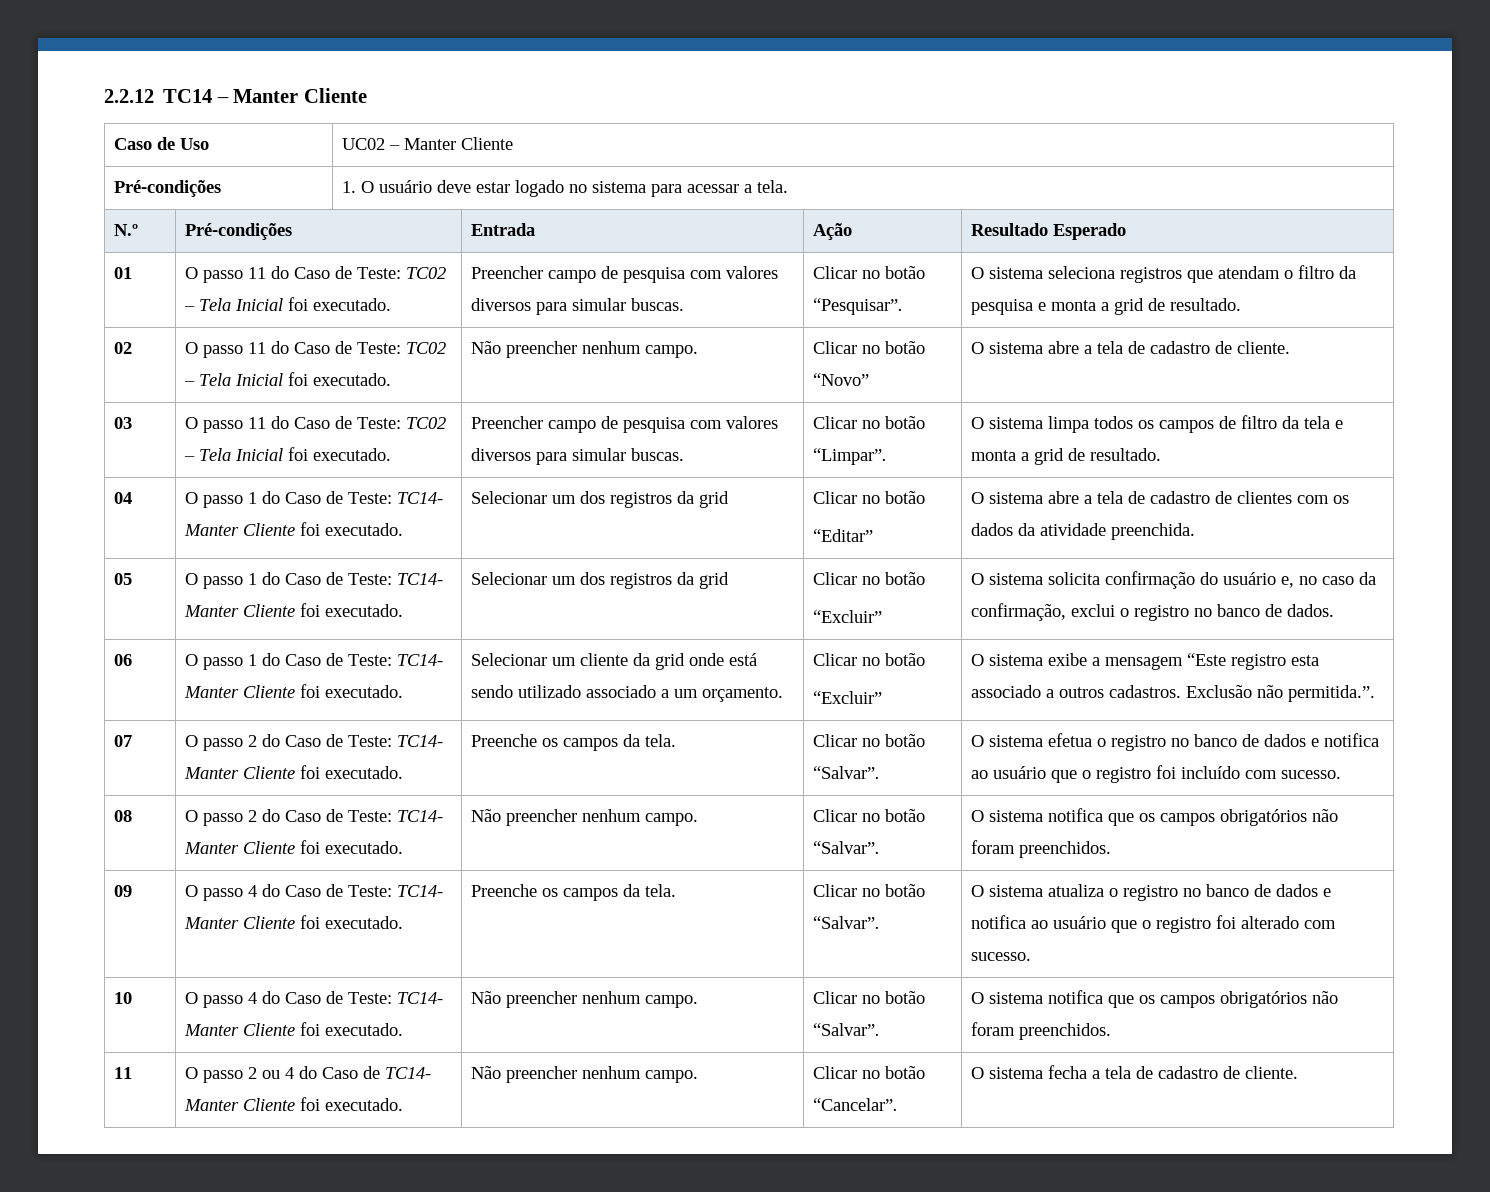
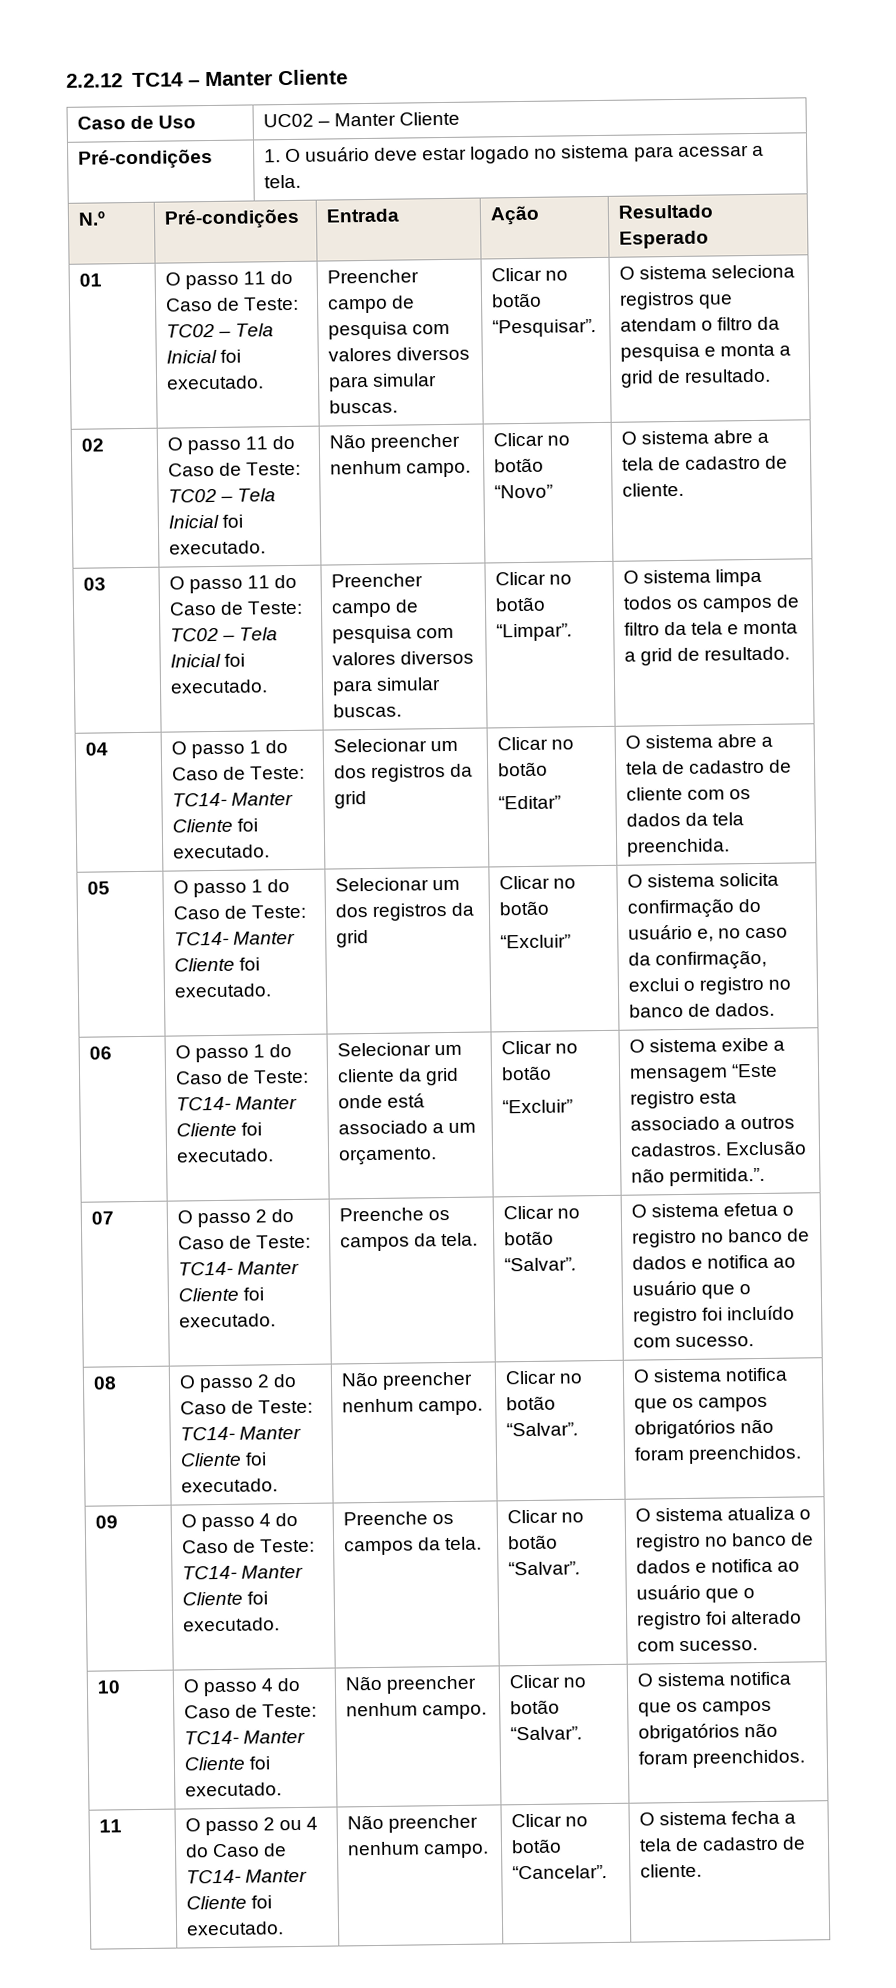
  04 | O passo 1 do Caso de Teste: TC14- Manter Cliente foi executado. | Selecionar um dos registros da grid | Clicar no botão
- “Editar” | O sistema abre a tela de cadastro de clientes com os dados da atividade preenchida.
+ “Editar” | O sistema abre a tela de cadastro de cliente com os dados da tela preenchida.
- Selecionar um cliente da grid onde está sendo utilizado associado a um orçamento.
+ Selecionar um cliente da grid onde está associado a um orçamento.

